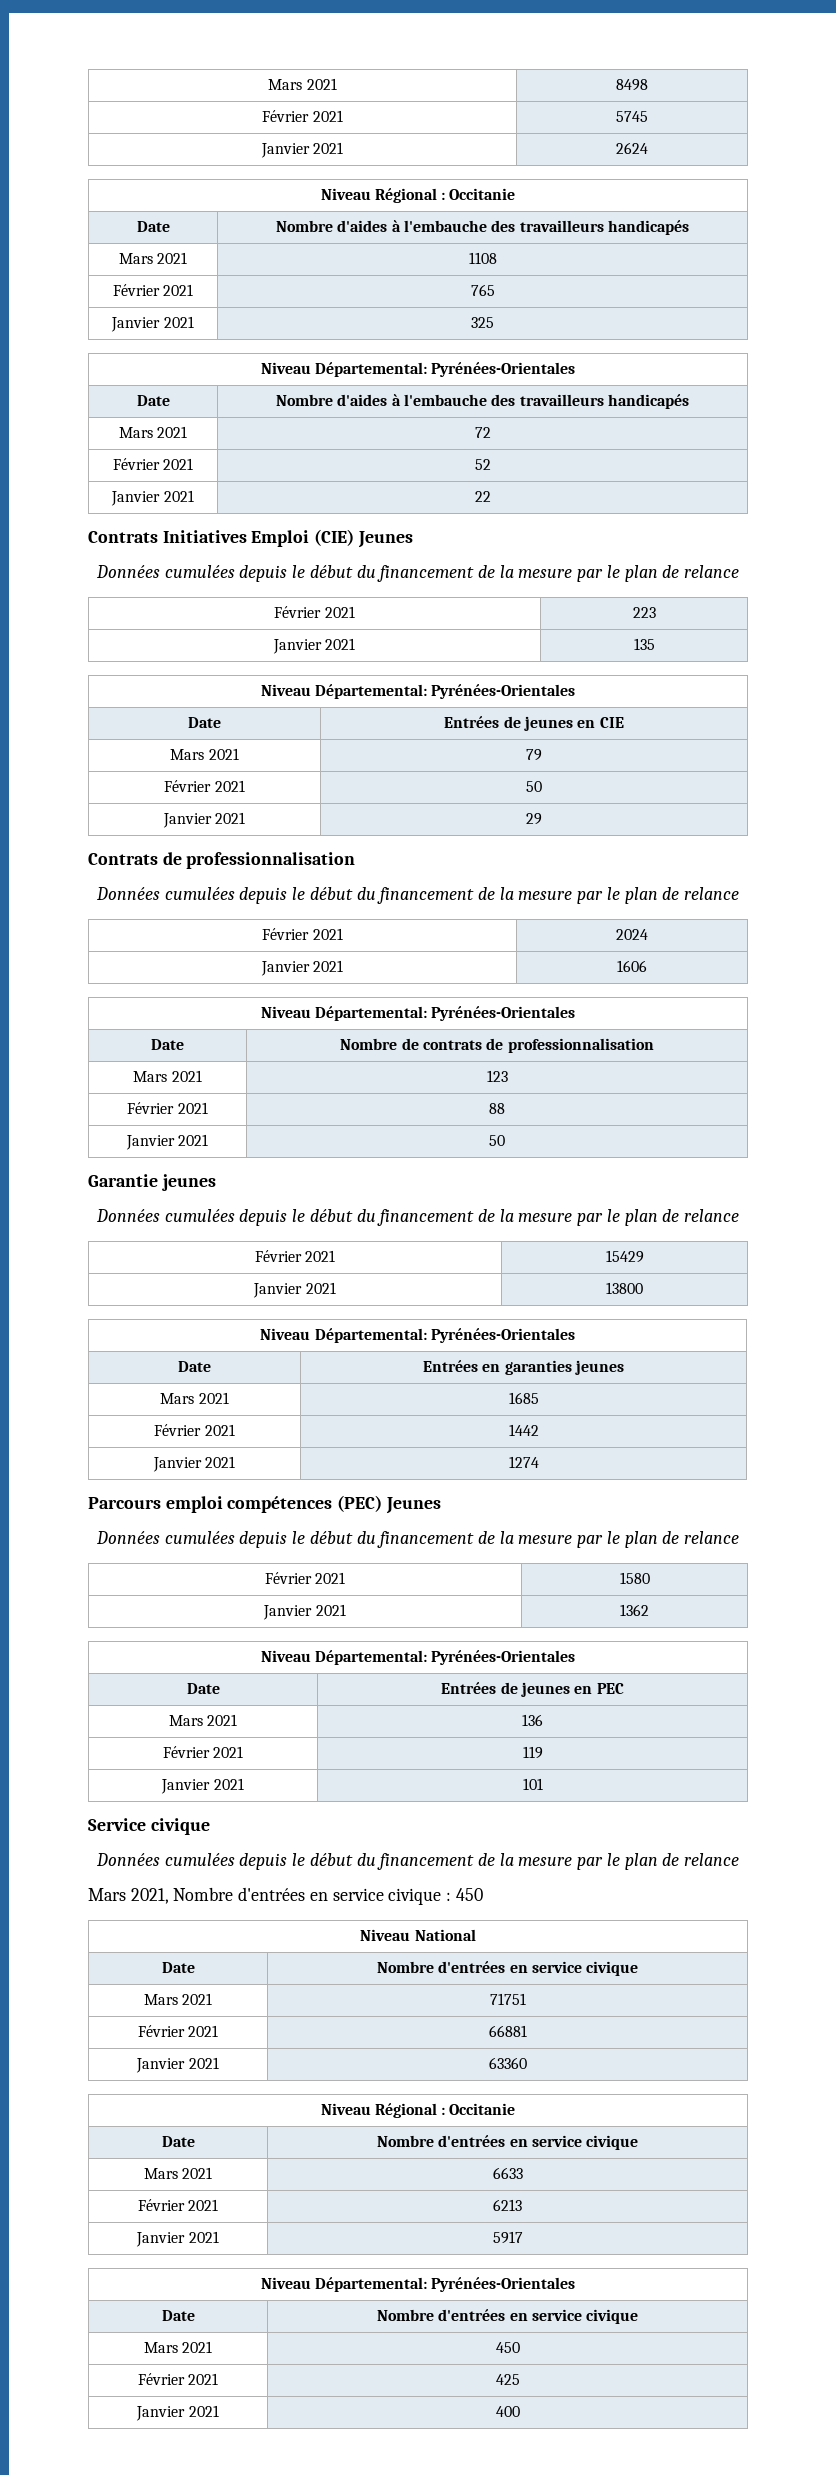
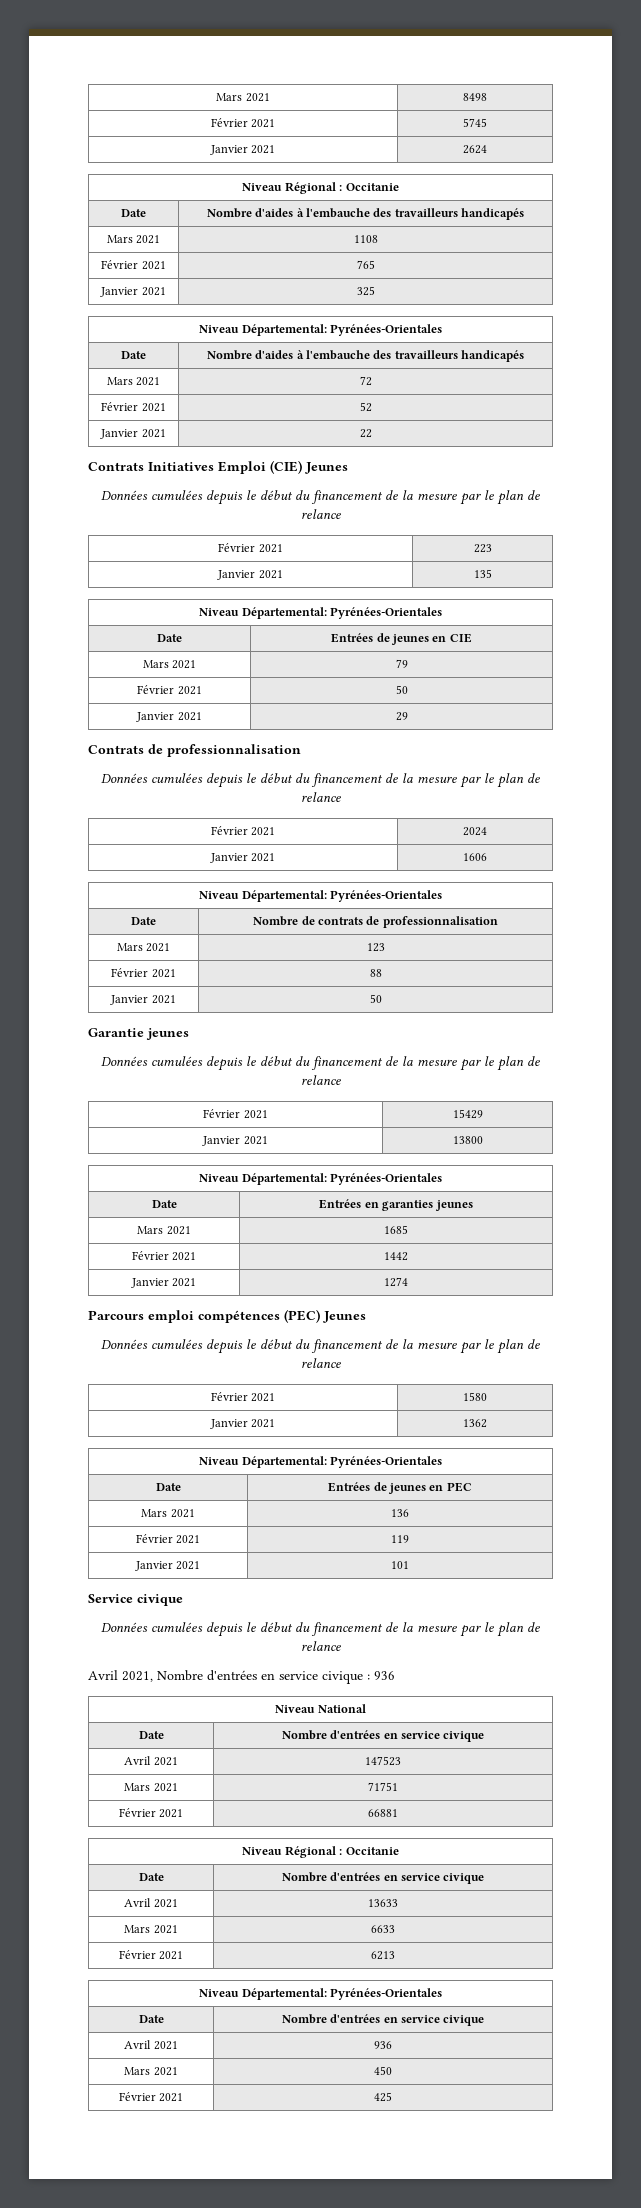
- Mars 2021, Nombre d'entrées en service civique : 450
+ Avril 2021, Nombre d'entrées en service civique : 936
+ Avril 2021 | 147523
- Janvier 2021 | 63360
+ Avril 2021 | 13633
- Janvier 2021 | 5917
+ Avril 2021 | 936
- Janvier 2021 | 400

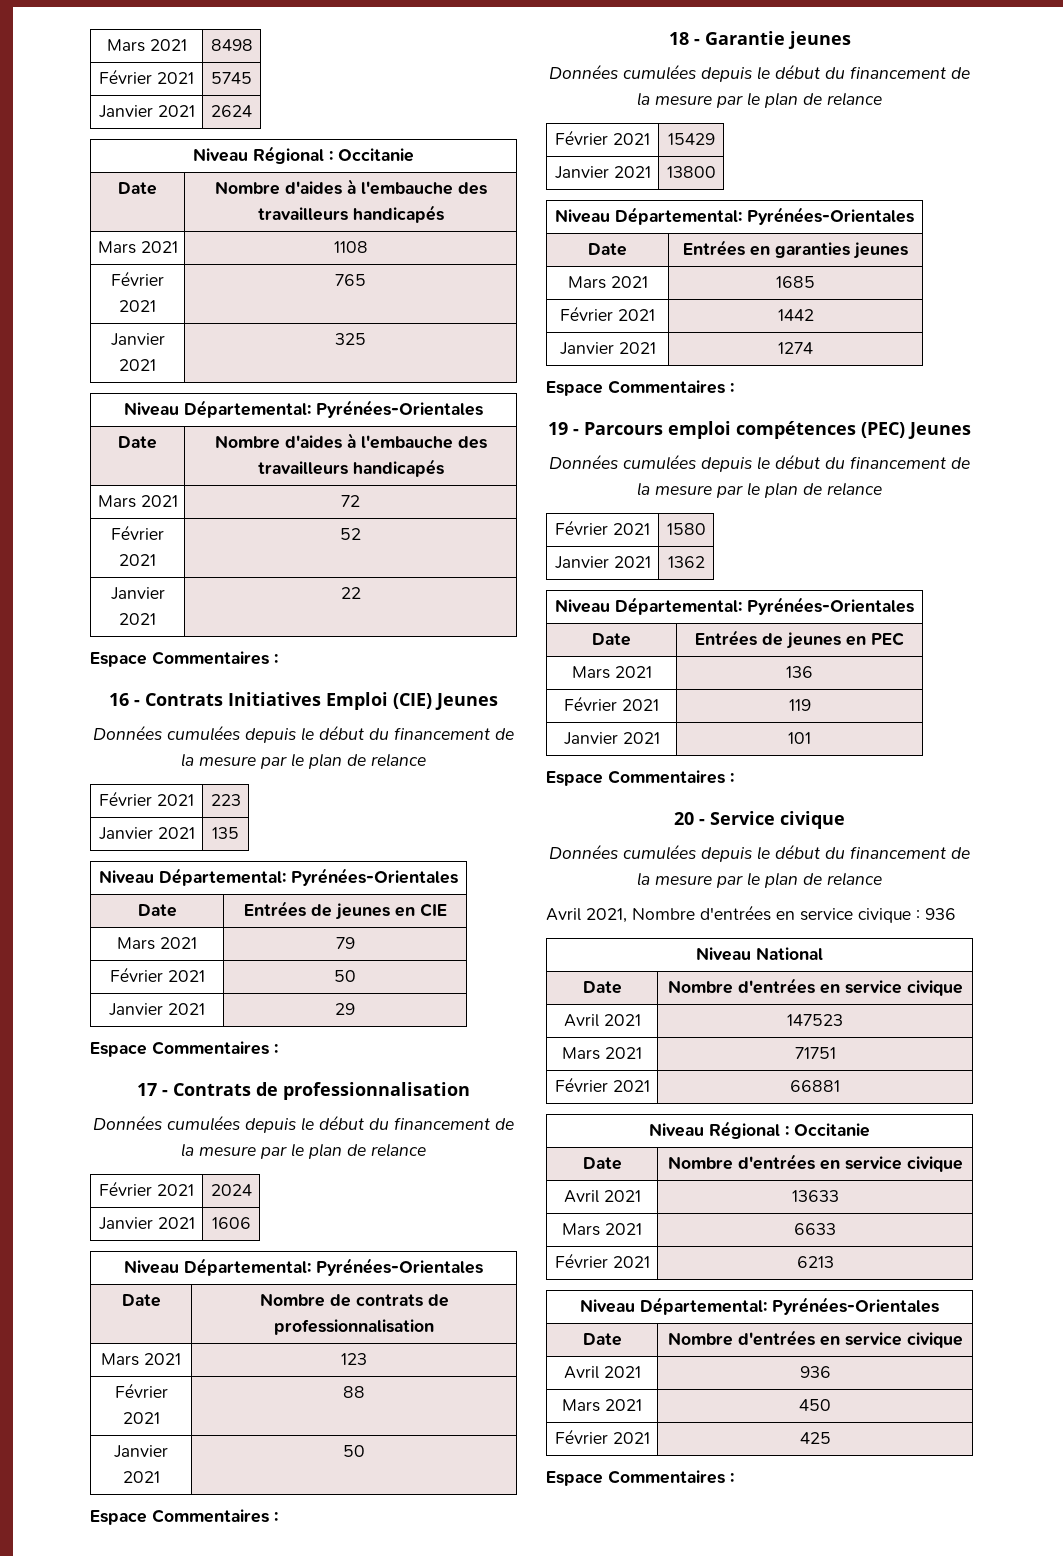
  Janvier 2021 | 22
- Contrats Initiatives Emploi (CIE) Jeunes
+ Espace Commentaires :
+ 16 - Contrats Initiatives Emploi (CIE) Jeunes
  Janvier 2021 | 29
- Contrats de professionnalisation
+ Espace Commentaires :
+ 17 - Contrats de professionnalisation
  Janvier 2021 | 50
- Garantie jeunes
+ Espace Commentaires :
+ 18 - Garantie jeunes
  Janvier 2021 | 1274
- Parcours emploi compétences (PEC) Jeunes
+ Espace Commentaires :
+ 19 - Parcours emploi compétences (PEC) Jeunes
  Janvier 2021 | 101
- Service civique
+ Espace Commentaires :
+ 20 - Service civique
  Février 2021 | 425
+ Espace Commentaires :

